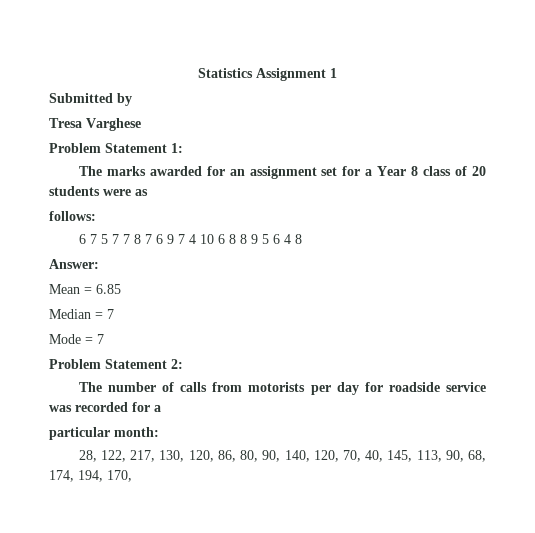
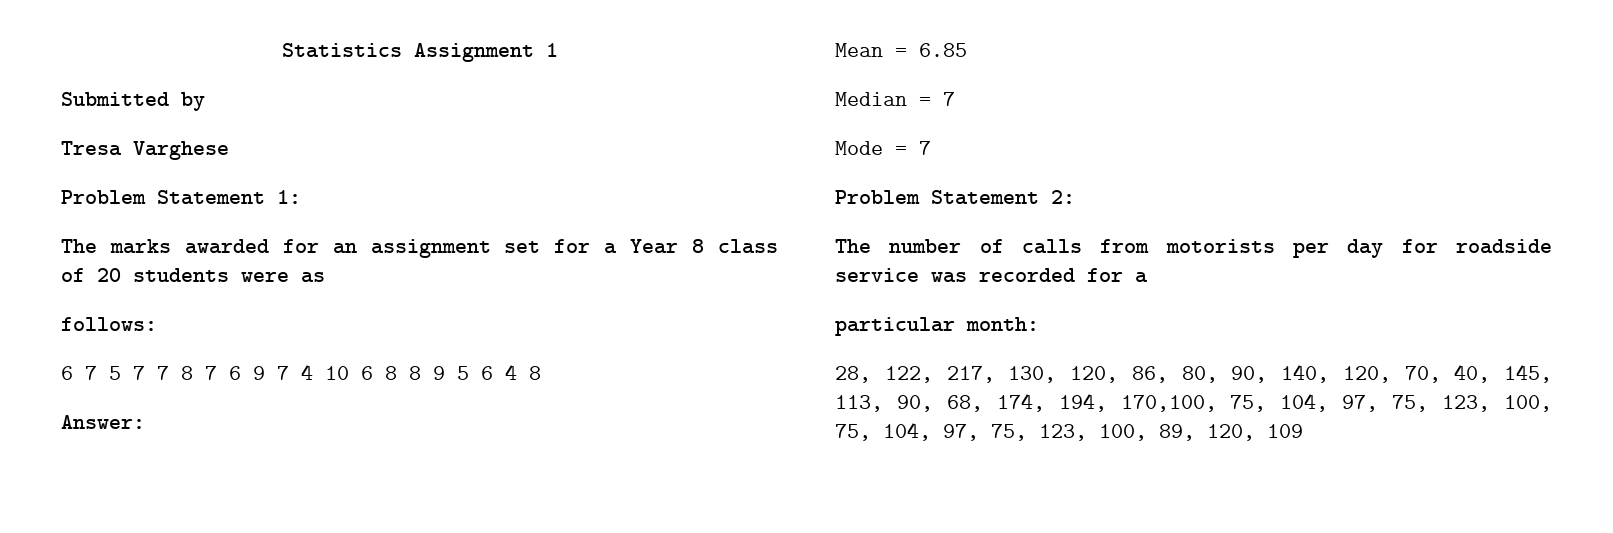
- 28, 122, 217, 130, 120, 86, 80, 90, 140, 120, 70, 40, 145, 113, 90, 68, 174, 194, 170,
+ 28, 122, 217, 130, 120, 86, 80, 90, 140, 120, 70, 40, 145, 113, 90, 68, 174, 194, 170,100, 75, 104, 97, 75, 123, 100, 75, 104, 97, 75, 123, 100, 89, 120, 109

